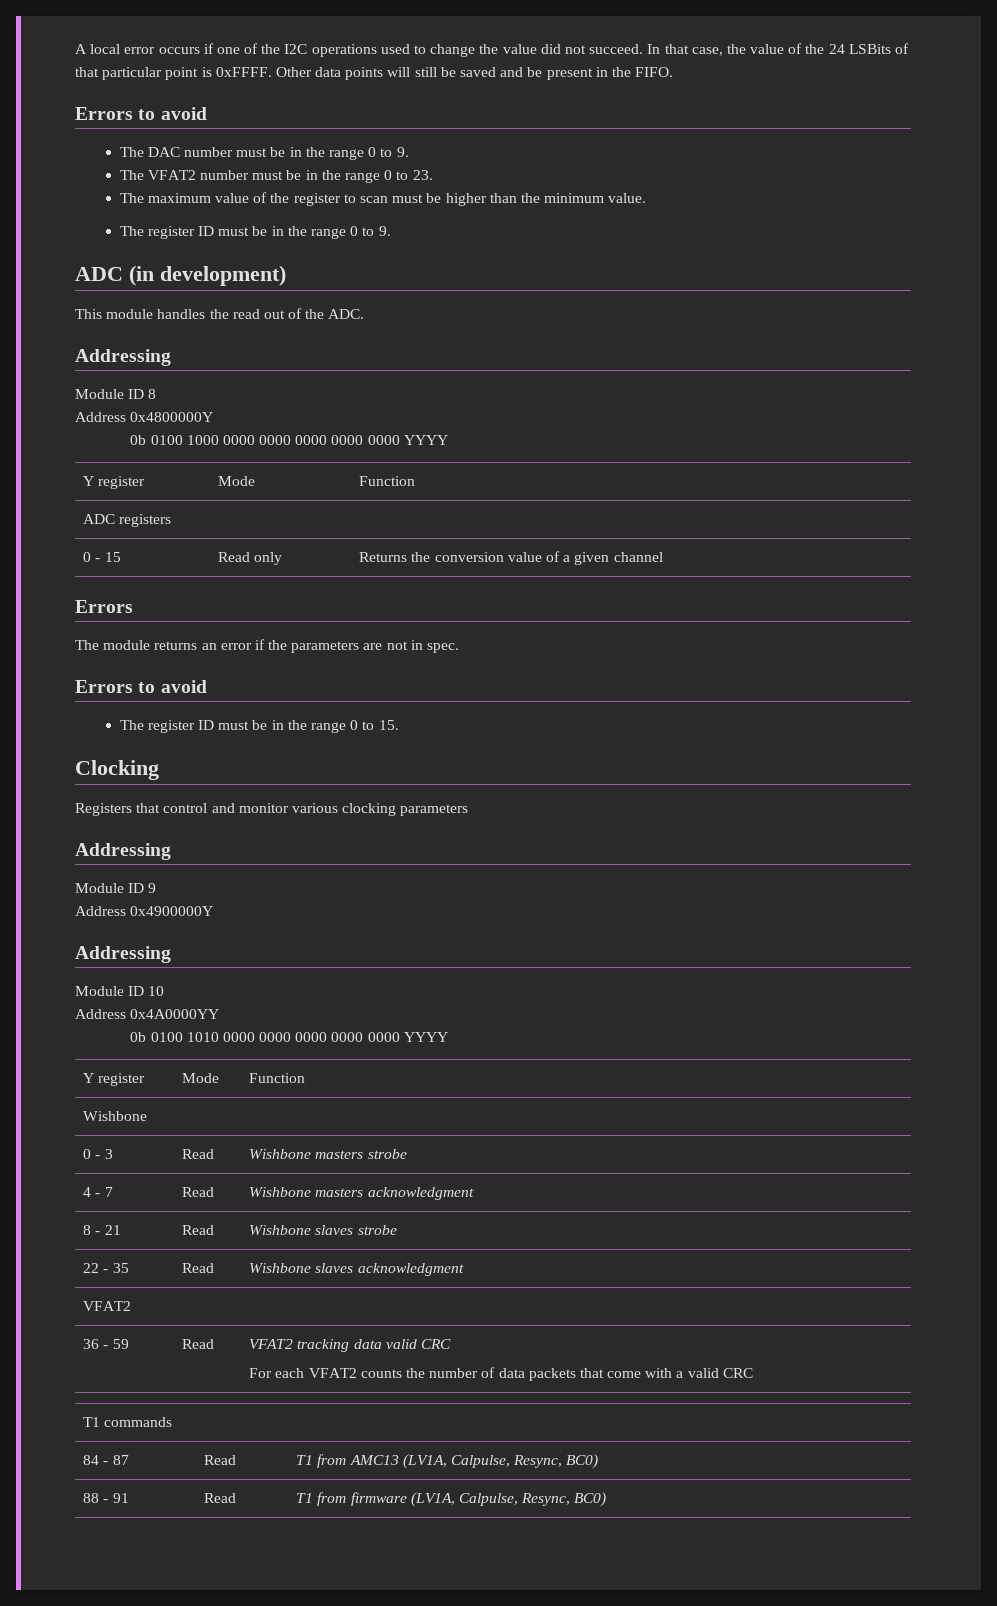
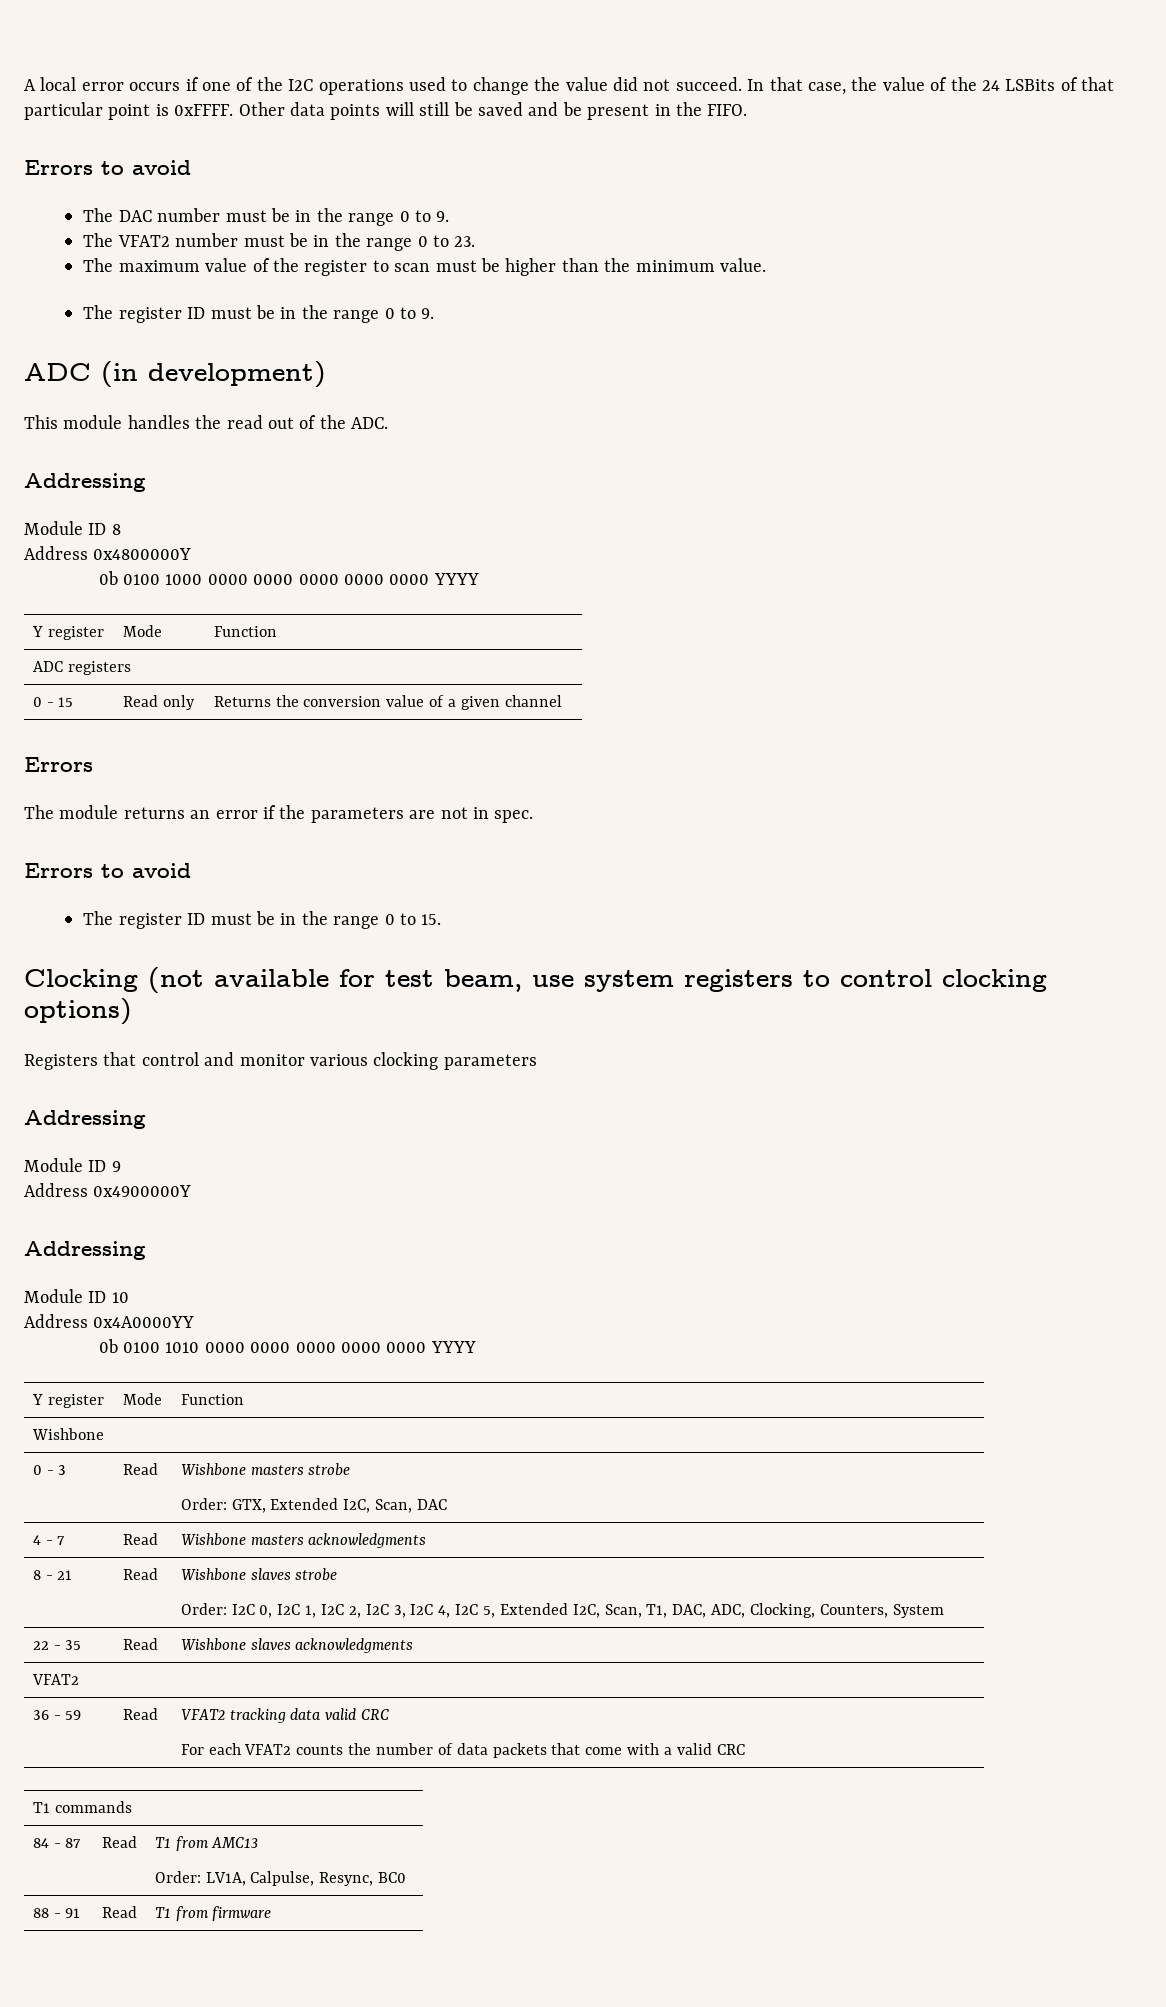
- Clocking
+ Clocking (not available for test beam, use system registers to control clocking options)
  0 - 3 | Read | Wishbone masters strobe
+ Order: GTX, Extended I2C, Scan, DAC
- 4 - 7 | Read | Wishbone masters acknowledgment
+ 4 - 7 | Read | Wishbone masters acknowledgments
  8 - 21 | Read | Wishbone slaves strobe
+ Order: I2C 0, I2C 1, I2C 2, I2C 3, I2C 4, I2C 5, Extended I2C, Scan, T1, DAC, ADC, Clocking, Counters, System
- 22 - 35 | Read | Wishbone slaves acknowledgment
+ 22 - 35 | Read | Wishbone slaves acknowledgments
- 84 - 87 | Read | T1 from AMC13 (LV1A, Calpulse, Resync, BC0)
+ 84 - 87 | Read | T1 from AMC13
+ Order: LV1A, Calpulse, Resync, BC0
- 88 - 91 | Read | T1 from firmware (LV1A, Calpulse, Resync, BC0)
+ 88 - 91 | Read | T1 from firmware

